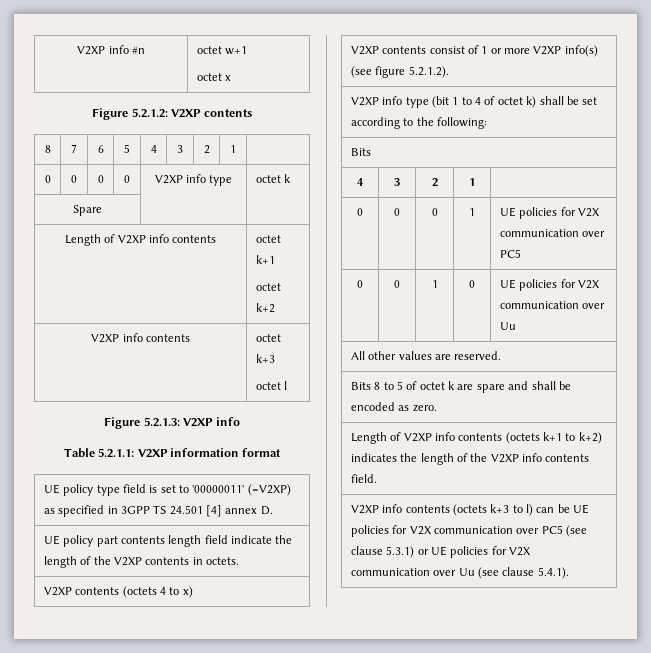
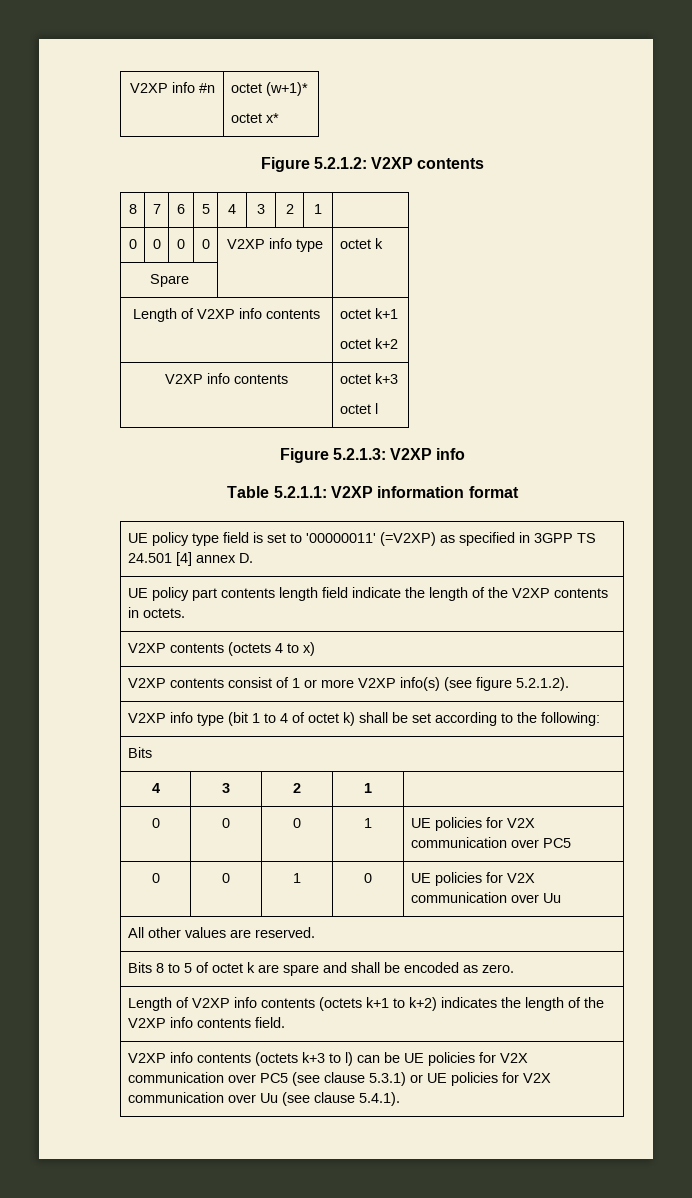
- V2XP info #n | octet w+1
- octet x
+ V2XP info #n | octet (w+1)*
+ octet x*

